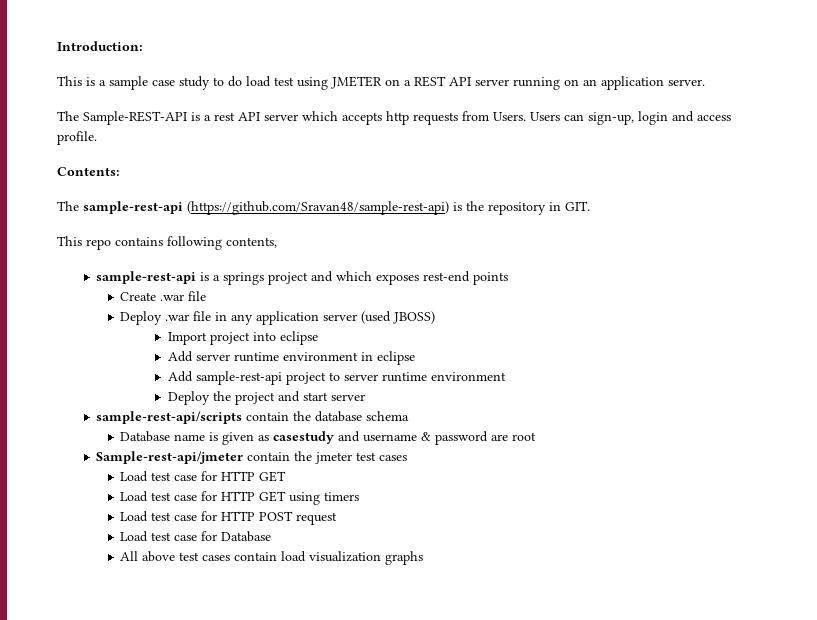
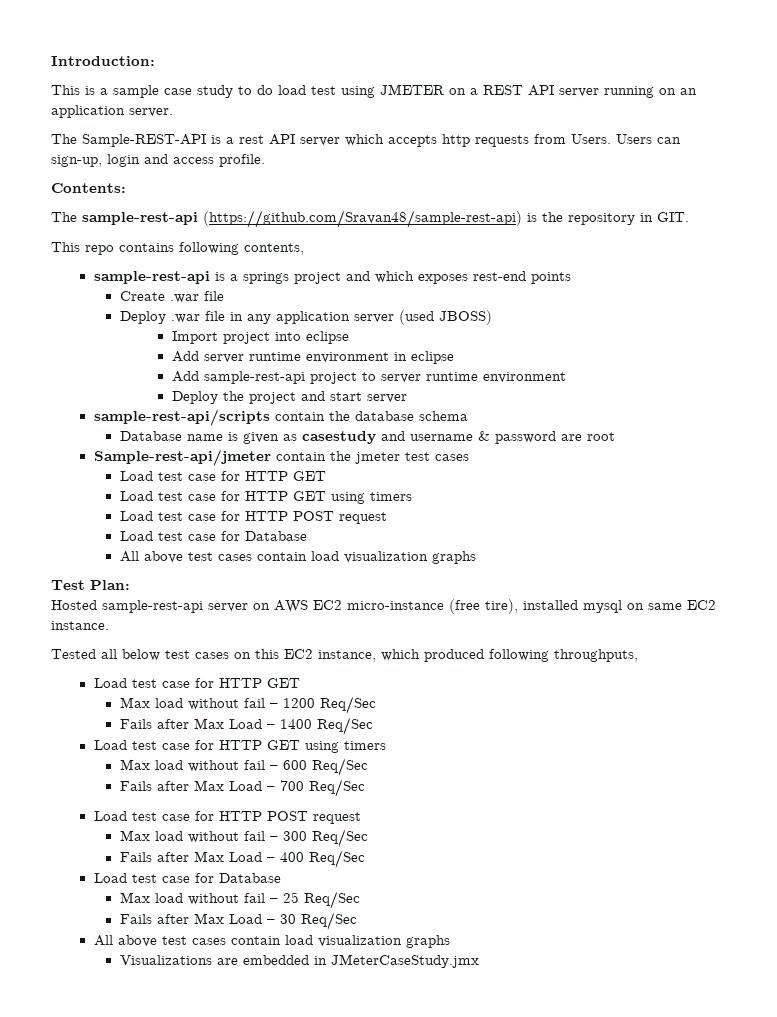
+ Test Plan:
+ Hosted sample-rest-api server on AWS EC2 micro-instance (free tire), installed mysql on same EC2 instance.
+ Tested all below test cases on this EC2 instance, which produced following throughputs,
+ Load test case for HTTP GET
+ Max load without fail – 1200 Req/Sec
+ Fails after Max Load – 1400 Req/Sec
+ Load test case for HTTP GET using timers
+ Max load without fail – 600 Req/Sec
+ Fails after Max Load – 700 Req/Sec
+ Load test case for HTTP POST request
+ Max load without fail – 300 Req/Sec
+ Fails after Max Load – 400 Req/Sec
+ Load test case for Database
+ Max load without fail – 25 Req/Sec
+ Fails after Max Load – 30 Req/Sec
+ All above test cases contain load visualization graphs
+ Visualizations are embedded in JMeterCaseStudy.jmx

